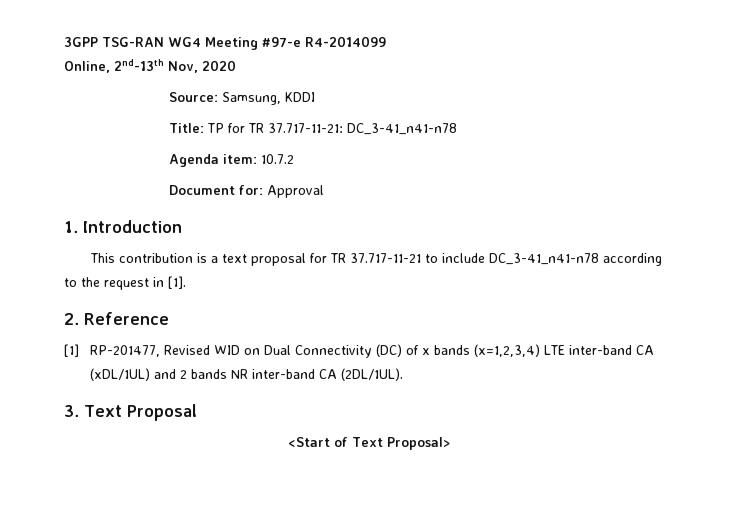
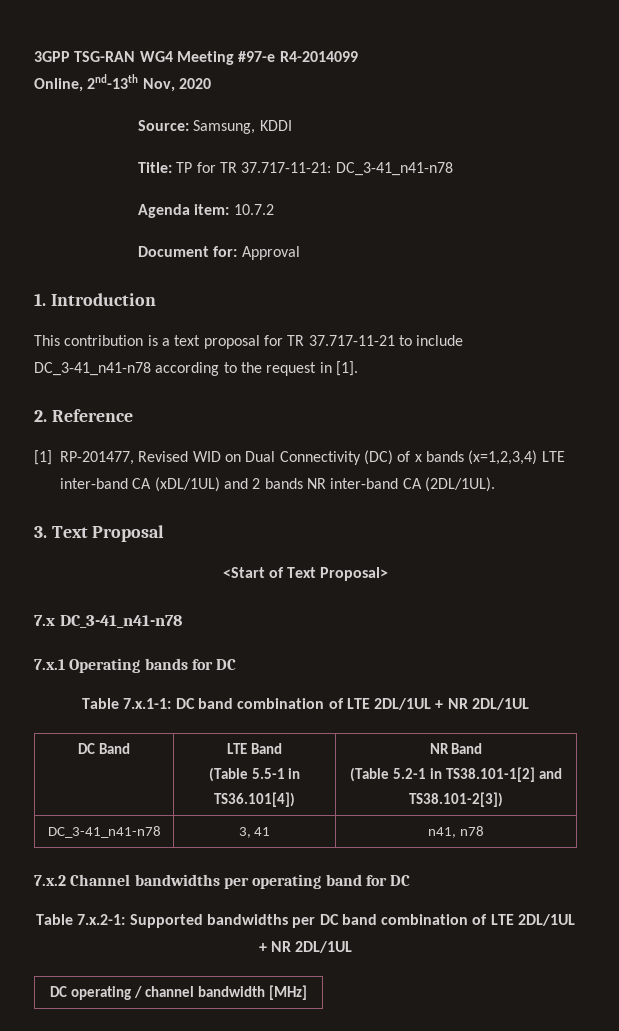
+ 7.x DC_3-41_n41-n78
+ 7.x.1 Operating bands for DC
+ Table 7.x.1-1: DC band combination of LTE 2DL/1UL + NR 2DL/1UL
+ DC Band | LTE Band
+ (Table 5.5-1 in TS36.101[4]) | NR Band
+ (Table 5.2-1 in TS38.101-1[2] and TS38.101-2[3])
+ DC_3-41_n41-n78 | 3, 41 | n41, n78
+ 7.x.2 Channel bandwidths per operating band for DC
+ Table 7.x.2-1: Supported bandwidths per DC band combination of LTE 2DL/1UL + NR 2DL/1UL
+ DC operating / channel bandwidth [MHz]

